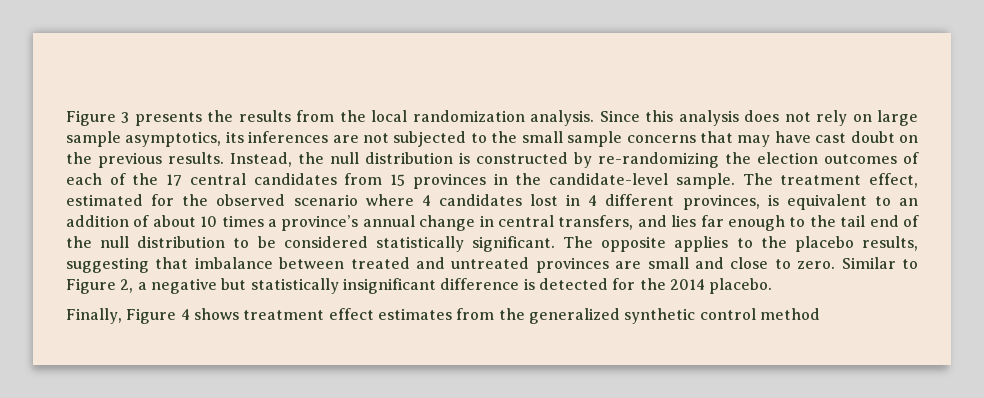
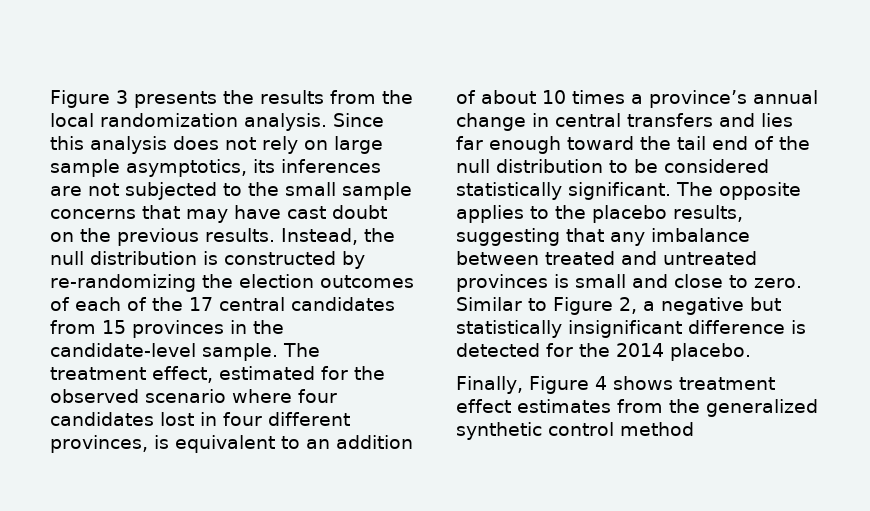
- The treatment effect, estimated for the observed scenario where 4 candidates lost in 4 different provinces, is equivalent to an addition of about 10 times a province’s annual change in central transfers, and lies far enough to the tail end of the null distribution to be considered statistically significant.
+ The treatment effect, estimated for the observed scenario where four candidates lost in four different provinces, is equivalent to an addition of about 10 times a province’s annual change in central transfers and lies far enough toward the tail end of the null distribution to be considered statistically significant.
- The opposite applies to the placebo results, suggesting that imbalance between treated and untreated provinces are small and close to zero.
+ The opposite applies to the placebo results, suggesting that any imbalance between treated and untreated provinces is small and close to zero.

